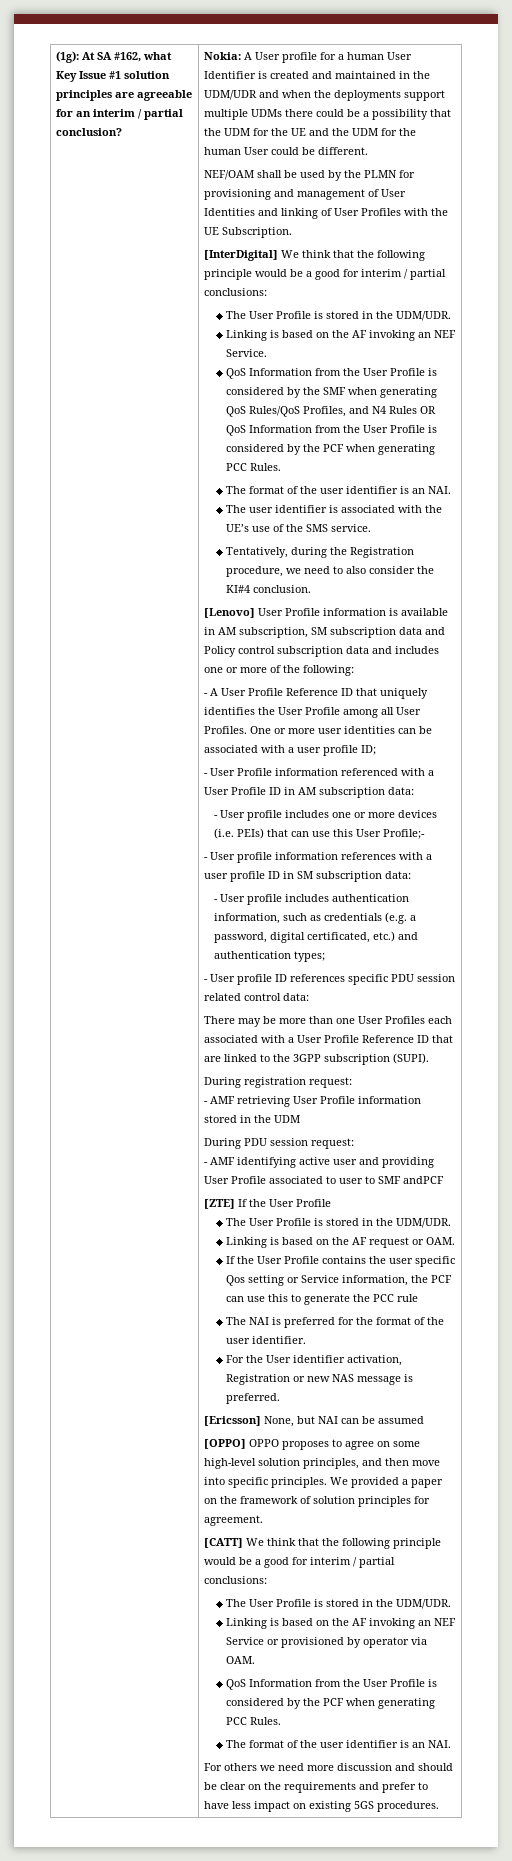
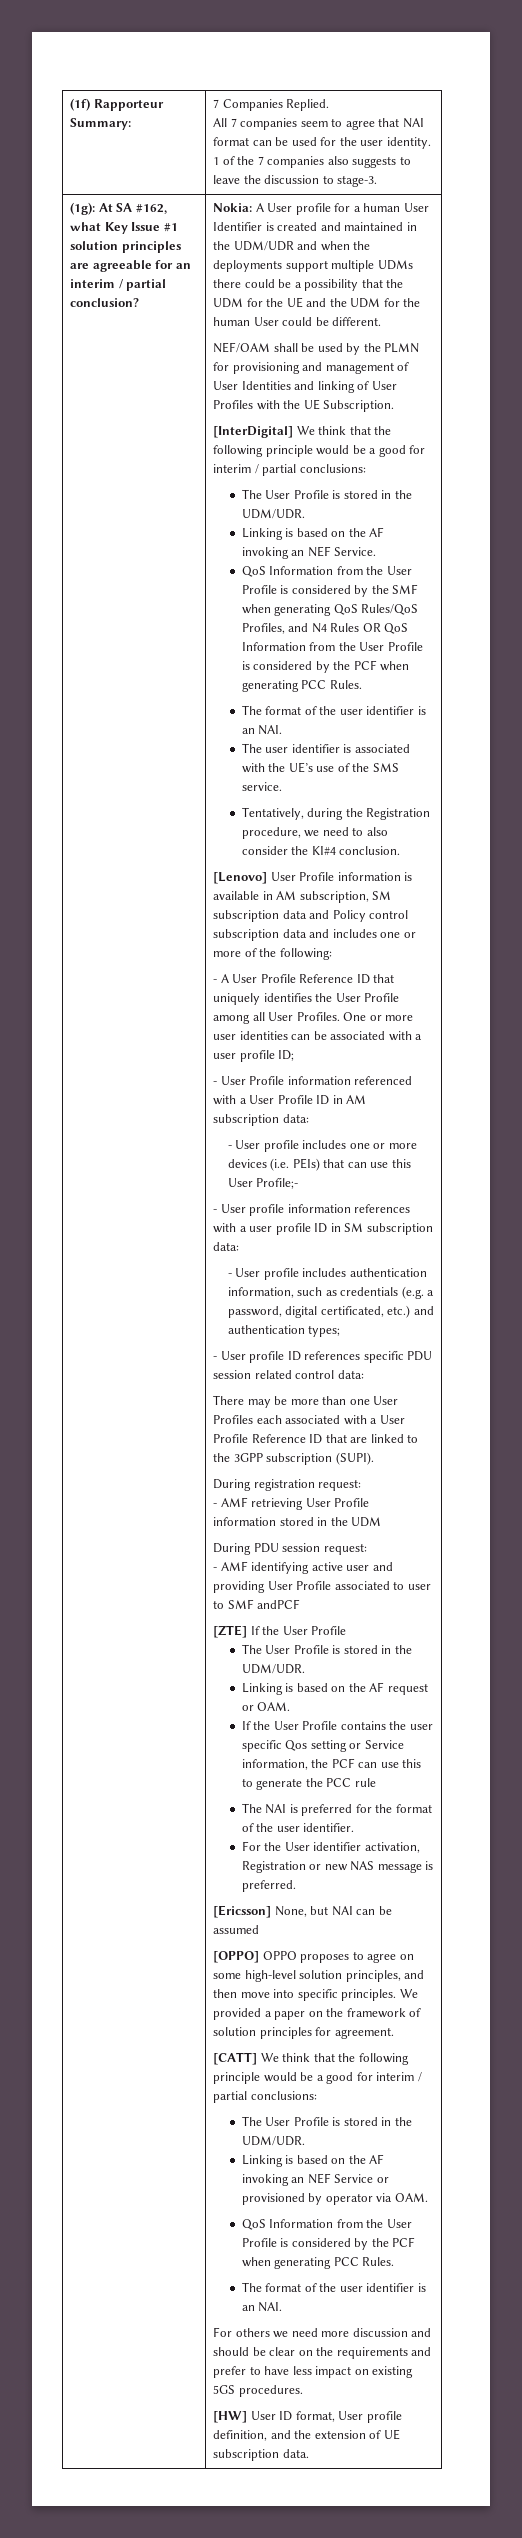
+ (1f) Rapporteur Summary: | 7 Companies Replied.
+ All 7 companies seem to agree that NAI format can be used for the user identity. 1 of the 7 companies also suggests to leave the discussion to stage-3.
+ [HW] User ID format, User profile definition, and the extension of UE subscription data.

